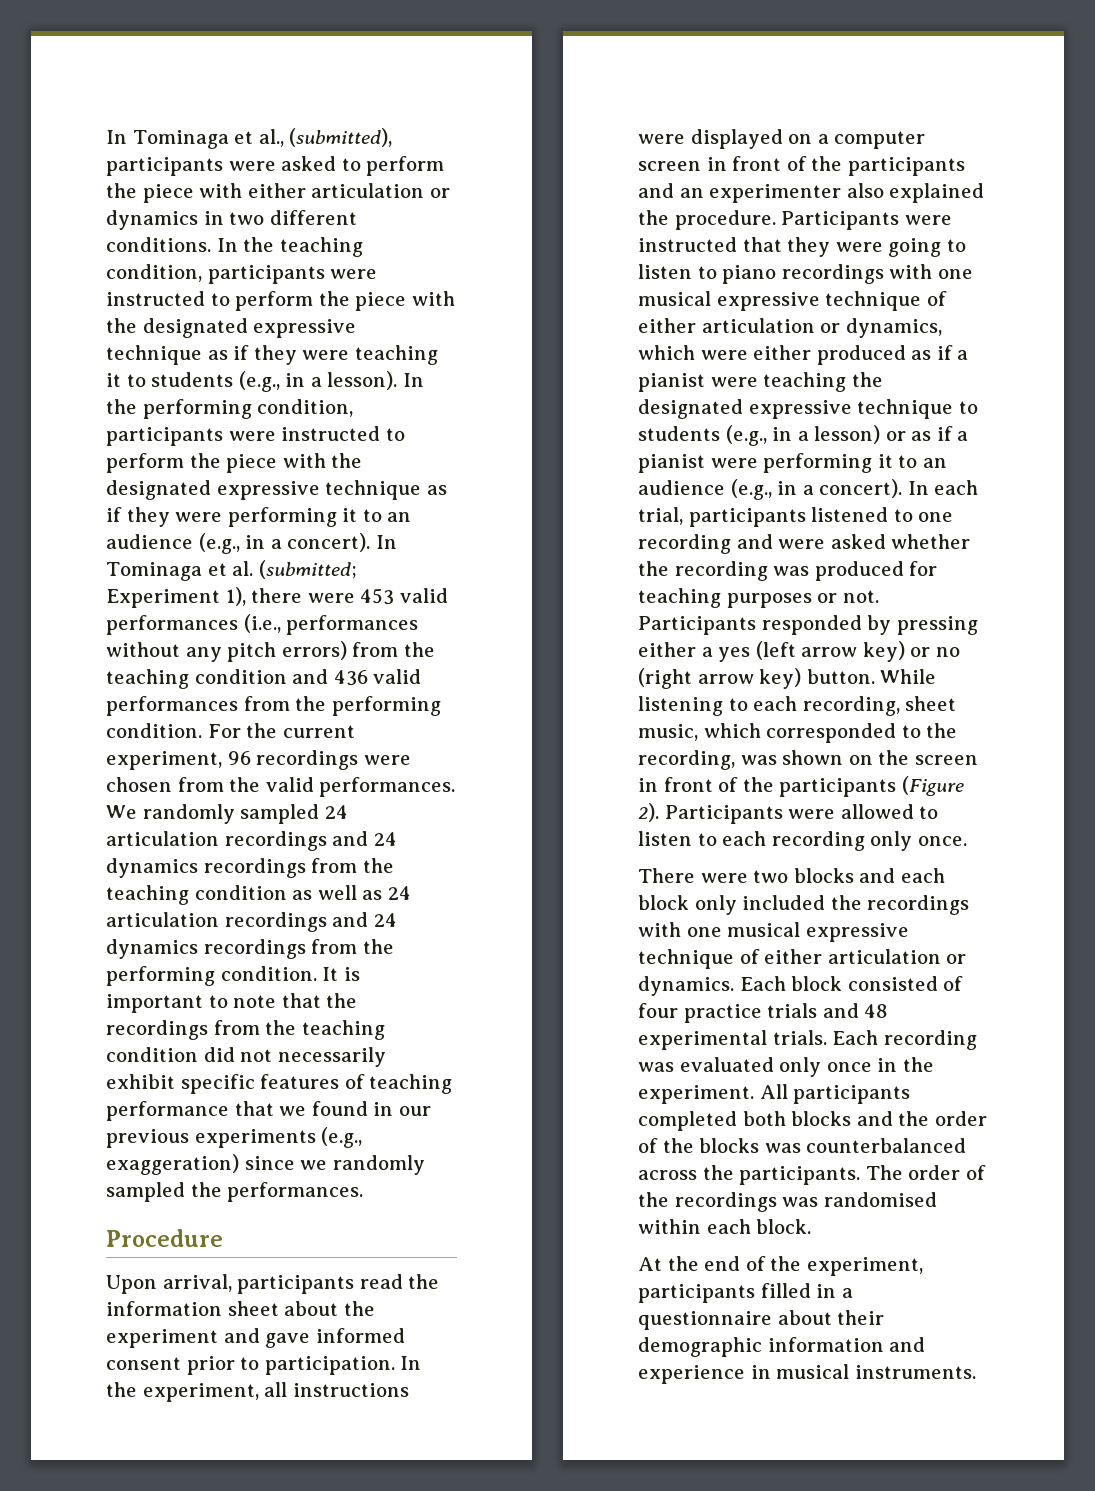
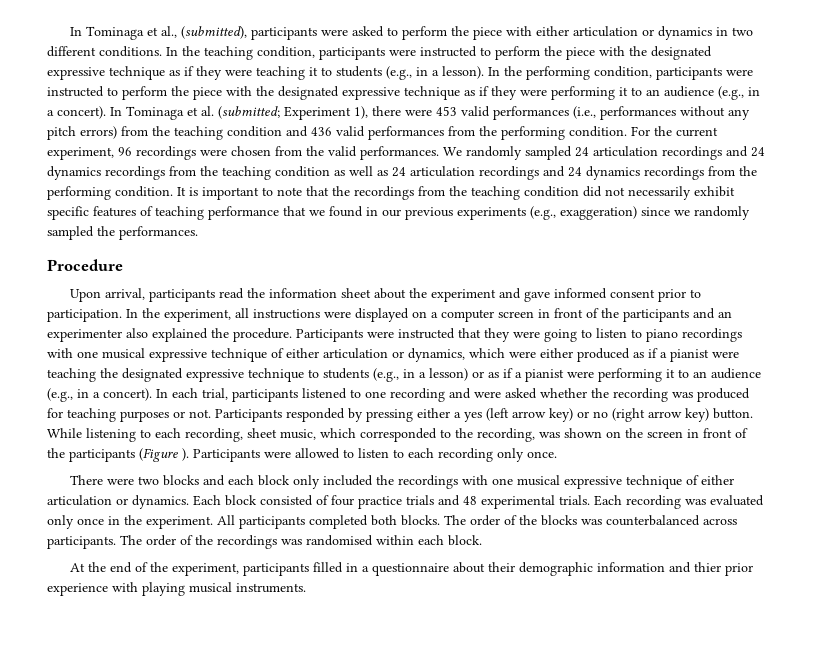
- While listening to each recording, sheet music, which corresponded to the recording, was shown on the screen in front of the participants (Figure 2).
+ While listening to each recording, sheet music, which corresponded to the recording, was shown on the screen in front of the participants (Figure ).
- All participants completed both blocks and the order of the blocks was counterbalanced across the participants.
+ All participants completed both blocks. The order of the blocks was counterbalanced across participants.
- At the end of the experiment, participants filled in a questionnaire about their demographic information and experience in musical instruments.
+ At the end of the experiment, participants filled in a questionnaire about their demographic information and thier prior experience with playing musical instruments.

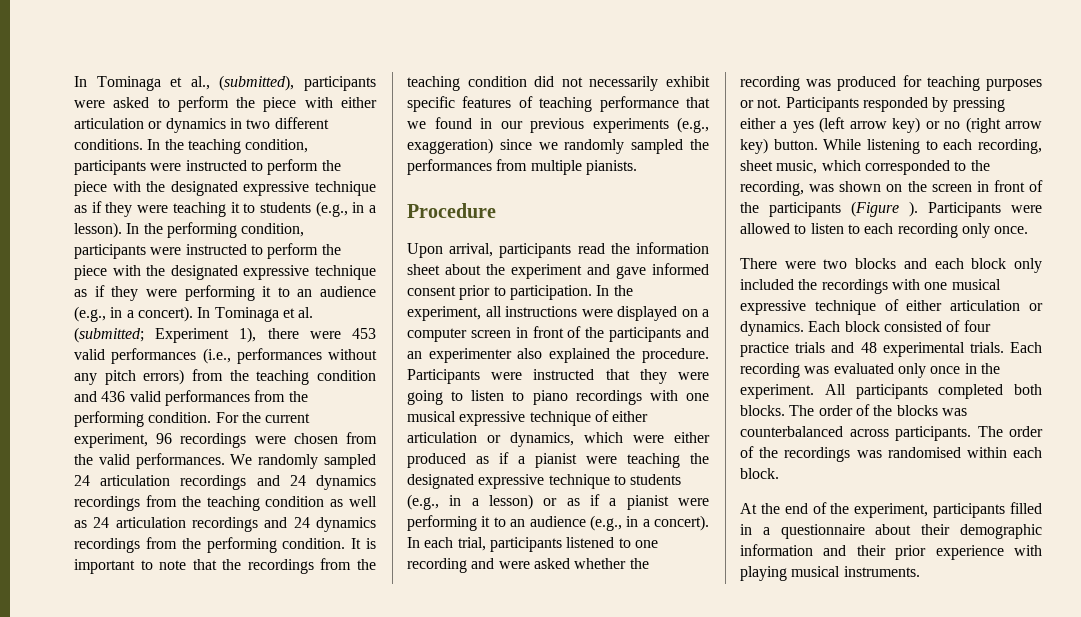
- It is important to note that the recordings from the teaching condition did not necessarily exhibit specific features of teaching performance that we found in our previous experiments (e.g., exaggeration) since we randomly sampled the performances.
+ It is important to note that the recordings from the teaching condition did not necessarily exhibit specific features of teaching performance that we found in our previous experiments (e.g., exaggeration) since we randomly sampled the performances from multiple pianists.
- At the end of the experiment, participants filled in a questionnaire about their demographic information and thier prior experience with playing musical instruments.
+ At the end of the experiment, participants filled in a questionnaire about their demographic information and their prior experience with playing musical instruments.

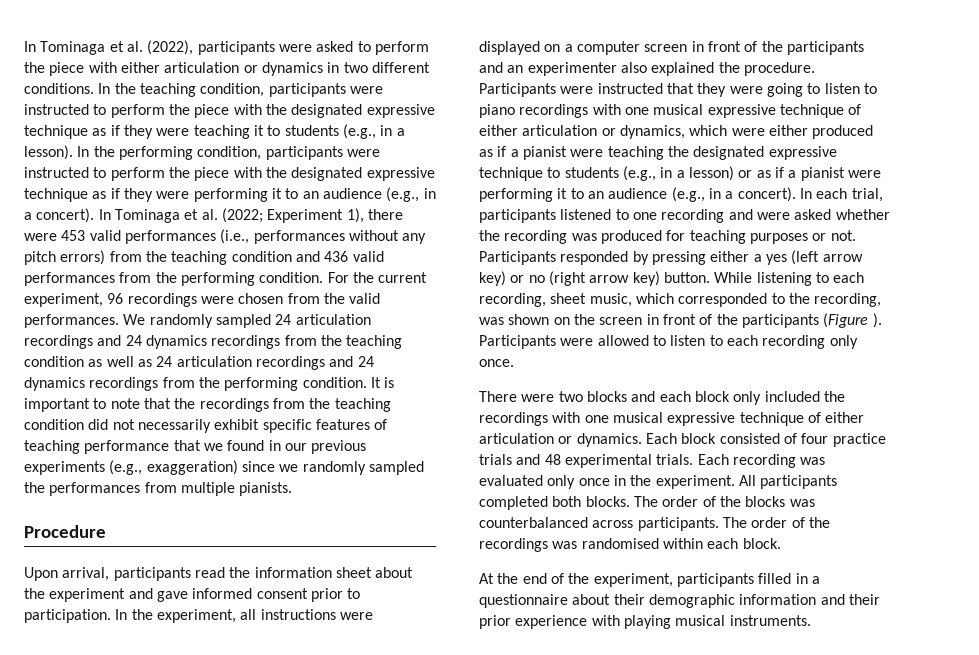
- In Tominaga et al., (submitted), participants were asked to perform the piece with either articulation or dynamics in two different conditions.
+ In Tominaga et al. (2022), participants were asked to perform the piece with either articulation or dynamics in two different conditions.
- In Tominaga et al. (submitted; Experiment 1), there were 453 valid performances (i.e., performances without any pitch errors) from the teaching condition and 436 valid performances from the performing condition.
+ In Tominaga et al. (2022; Experiment 1), there were 453 valid performances (i.e., performances without any pitch errors) from the teaching condition and 436 valid performances from the performing condition.

